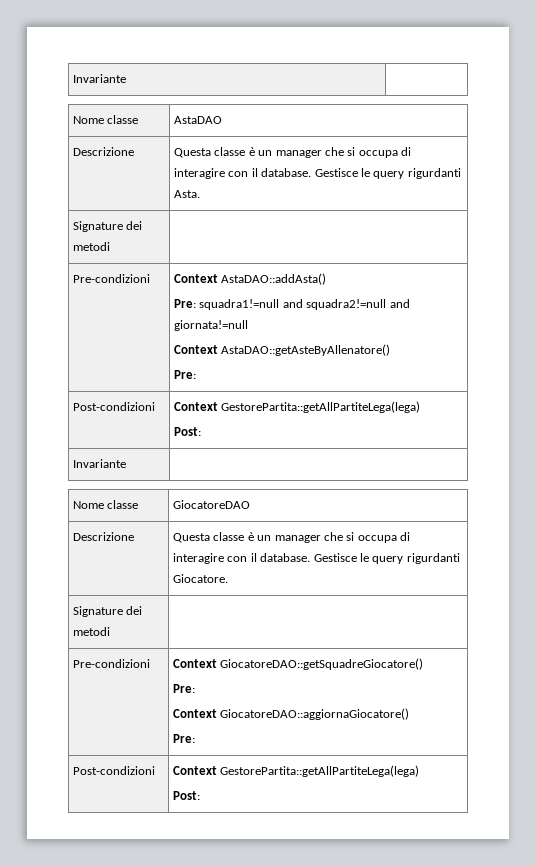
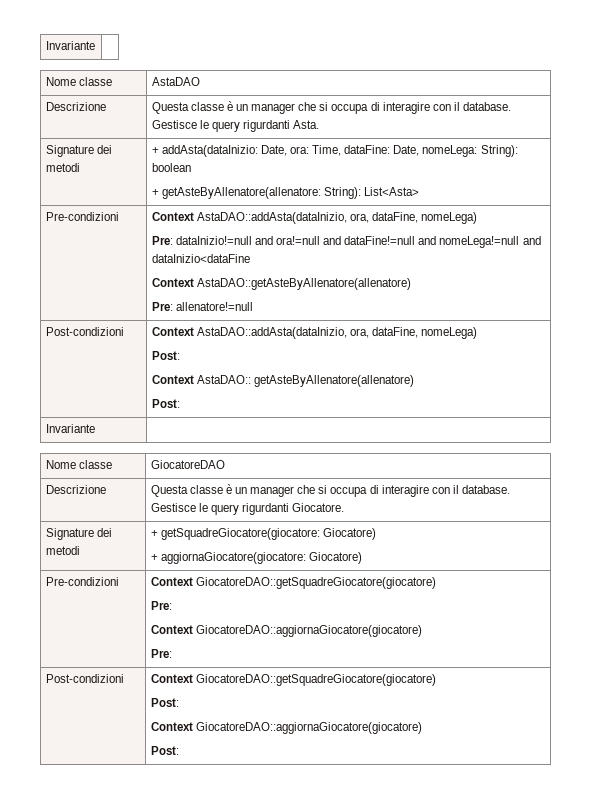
  Descrizione | Questa classe è un manager che si occupa di interagire con il database. Gestisce le query rigurdanti Asta.
- Signature dei metodi |
- Pre-condizioni | Context AstaDAO::addAsta()
- Pre: squadra1!=null and squadra2!=null and giornata!=null
- Context AstaDAO::getAsteByAllenatore()
- Pre:
- Post-condizioni | Context GestorePartita::getAllPartiteLega(lega)
+ Signature dei metodi | + addAsta(dataInizio: Date, ora: Time, dataFine: Date, nomeLega: String): boolean
+ + getAsteByAllenatore(allenatore: String): List<Asta>
+ Pre-condizioni | Context AstaDAO::addAsta(dataInizio, ora, dataFine, nomeLega)
+ Pre: dataInizio!=null and ora!=null and dataFine!=null and nomeLega!=null and dataInizio<dataFine
+ Context AstaDAO::getAsteByAllenatore(allenatore)
+ Pre: allenatore!=null
+ Post-condizioni | Context AstaDAO::addAsta(dataInizio, ora, dataFine, nomeLega)
+ Post:
+ Context AstaDAO:: getAsteByAllenatore(allenatore)
  Descrizione | Questa classe è un manager che si occupa di interagire con il database. Gestisce le query rigurdanti Giocatore.
- Signature dei metodi |
- Pre-condizioni | Context GiocatoreDAO::getSquadreGiocatore()
+ Signature dei metodi | + getSquadreGiocatore(giocatore: Giocatore)
+ + aggiornaGiocatore(giocatore: Giocatore)
+ Pre-condizioni | Context GiocatoreDAO::getSquadreGiocatore(giocatore)
  Pre:
- Context GiocatoreDAO::aggiornaGiocatore()
+ Context GiocatoreDAO::aggiornaGiocatore(giocatore)
  Pre:
- Post-condizioni | Context GestorePartita::getAllPartiteLega(lega)
+ Post-condizioni | Context GiocatoreDAO::getSquadreGiocatore(giocatore)
+ Post:
+ Context GiocatoreDAO::aggiornaGiocatore(giocatore)

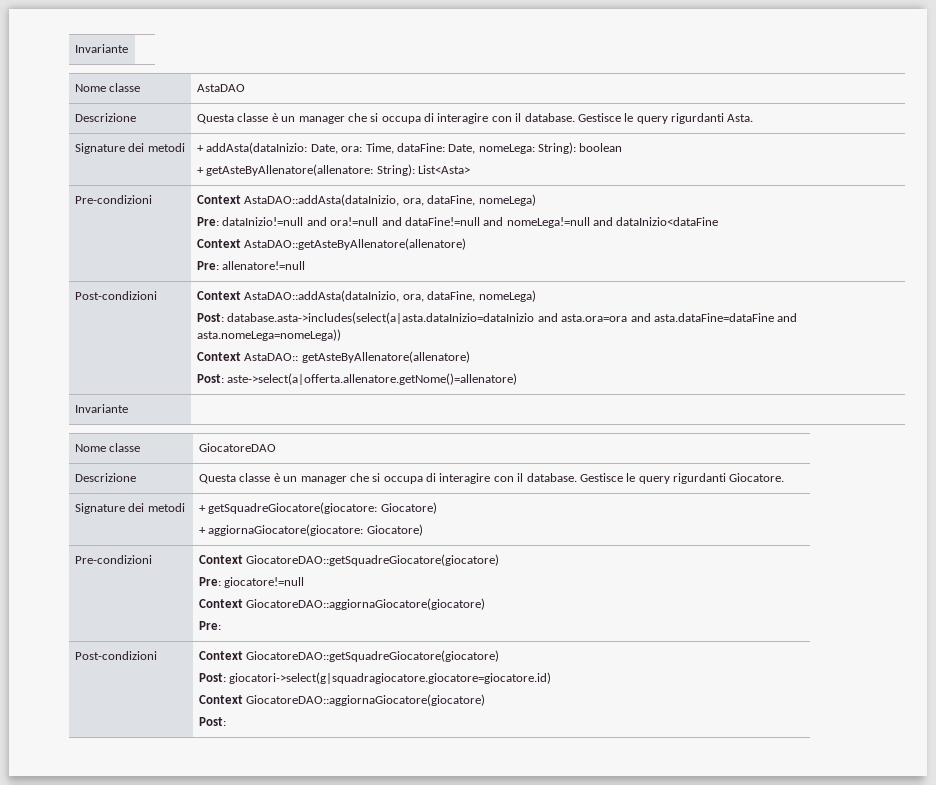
  Post-condizioni | Context AstaDAO::addAsta(dataInizio, ora, dataFine, nomeLega)
- Post:
+ Post: database.asta->includes(select(a|asta.dataInizio=dataInizio and asta.ora=ora and asta.dataFine=dataFine and asta.nomeLega=nomeLega))
  Context AstaDAO:: getAsteByAllenatore(allenatore)
- Post:
+ Post: aste->select(a|offerta.allenatore.getNome()=allenatore)
  Pre-condizioni | Context GiocatoreDAO::getSquadreGiocatore(giocatore)
- Pre:
+ Pre: giocatore!=null
  Post-condizioni | Context GiocatoreDAO::getSquadreGiocatore(giocatore)
- Post:
+ Post: giocatori->select(g|squadragiocatore.giocatore=giocatore.id)

